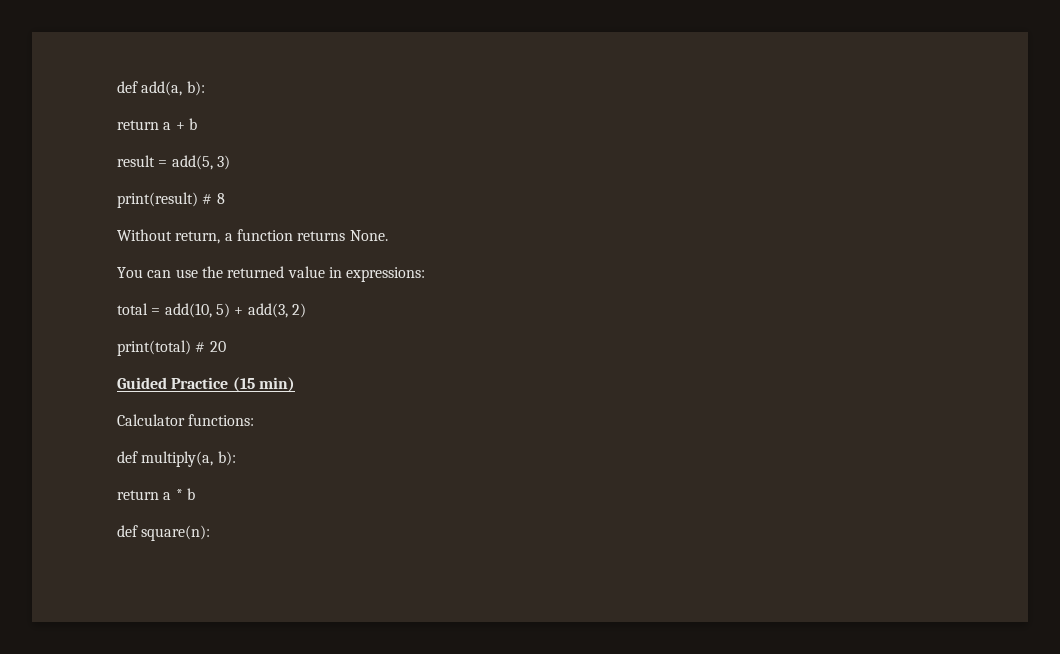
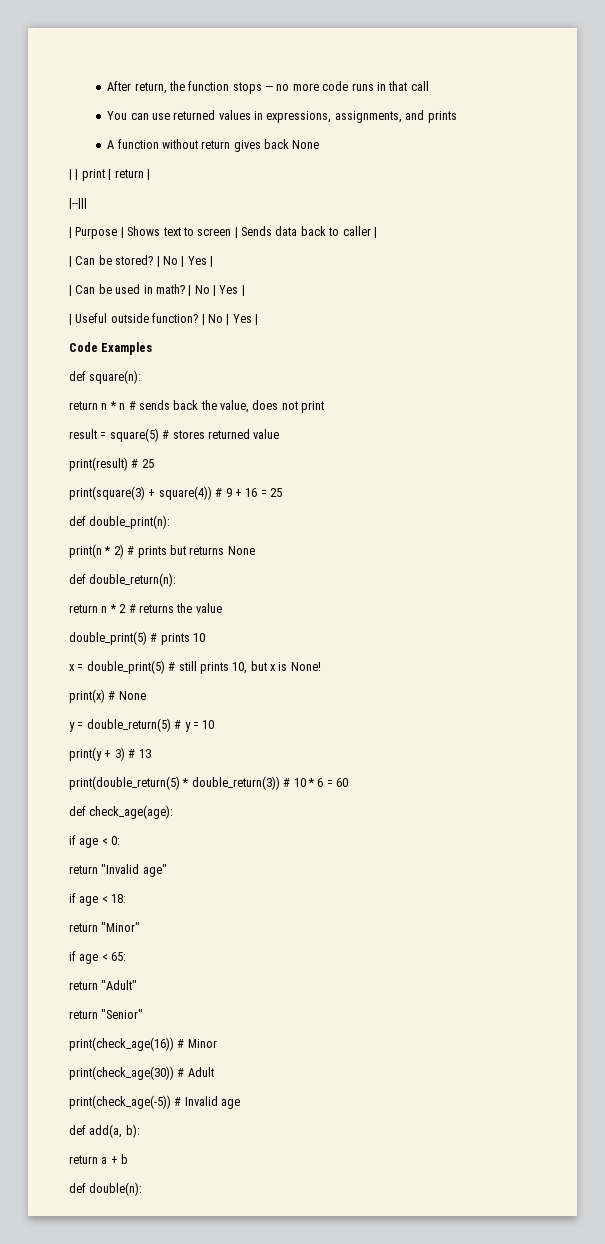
+ After return, the function stops — no more code runs in that call
+ You can use returned values in expressions, assignments, and prints
+ A function without return gives back None
+ | | print | return |
+ |--|||
+ | Purpose | Shows text to screen | Sends data back to caller |
+ | Can be stored? | No | Yes |
+ | Can be used in math? | No | Yes |
+ | Useful outside function? | No | Yes |
+ Code Examples
+ def square(n):
+ return n * n # sends back the value, does not print
+ result = square(5) # stores returned value
+ print(result) # 25
+ print(square(3) + square(4)) # 9 + 16 = 25
+ def double_print(n):
+ print(n * 2) # prints but returns None
+ def double_return(n):
+ return n * 2 # returns the value
+ double_print(5) # prints 10
+ x = double_print(5) # still prints 10, but x is None!
+ print(x) # None
+ y = double_return(5) # y = 10
+ print(y + 3) # 13
+ print(double_return(5) * double_return(3)) # 10 * 6 = 60
+ def check_age(age):
+ if age < 0:
+ return "Invalid age"
+ if age < 18:
+ return "Minor"
+ if age < 65:
+ return "Adult"
+ return "Senior"
+ print(check_age(16)) # Minor
+ print(check_age(30)) # Adult
+ print(check_age(-5)) # Invalid age
- result = add(5, 3)
- print(result) # 8
- Without return, a function returns None.
- You can use the returned value in expressions:
- total = add(10, 5) + add(3, 2)
- print(total) # 20
- Guided Practice (15 min)
- Calculator functions:
- def multiply(a, b):
- return a * b
- def square(n):
+ def double(n):

